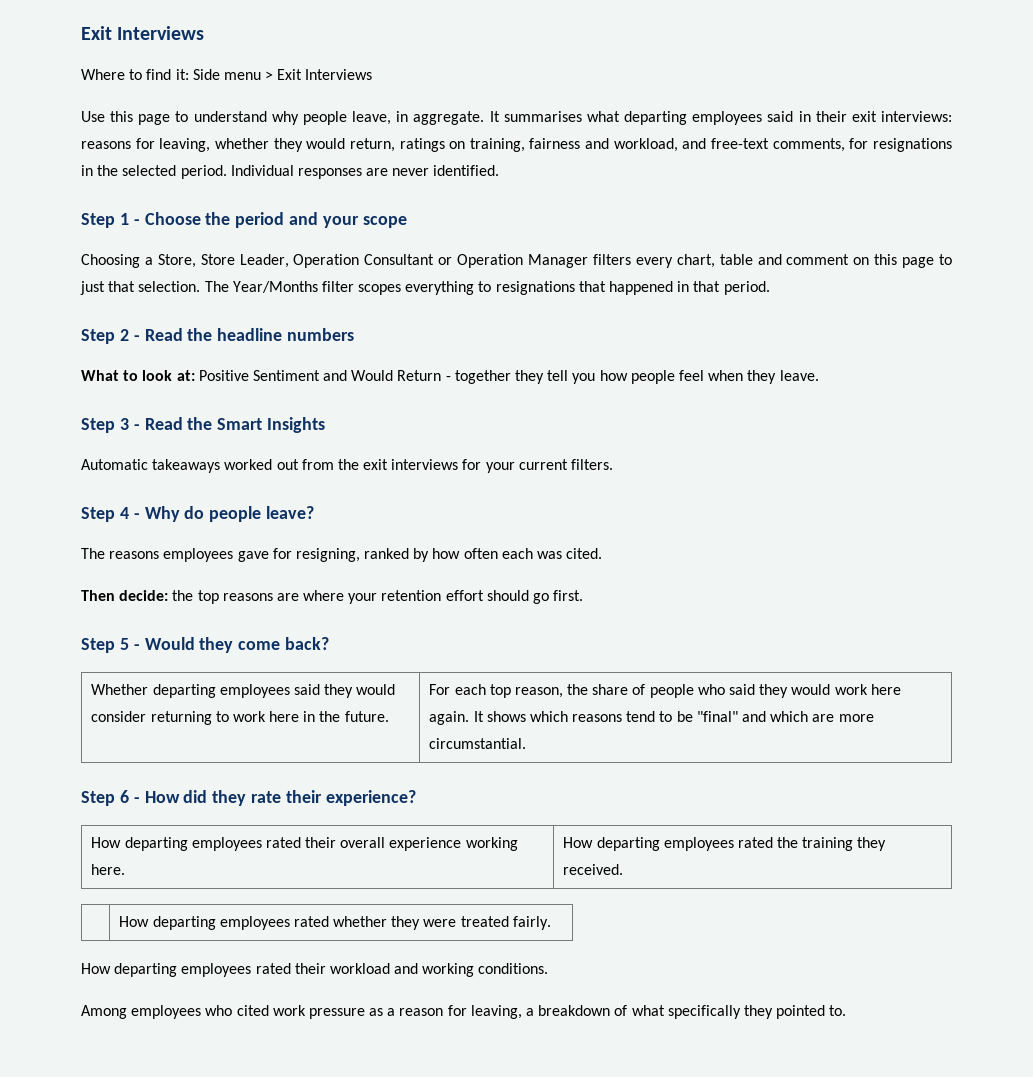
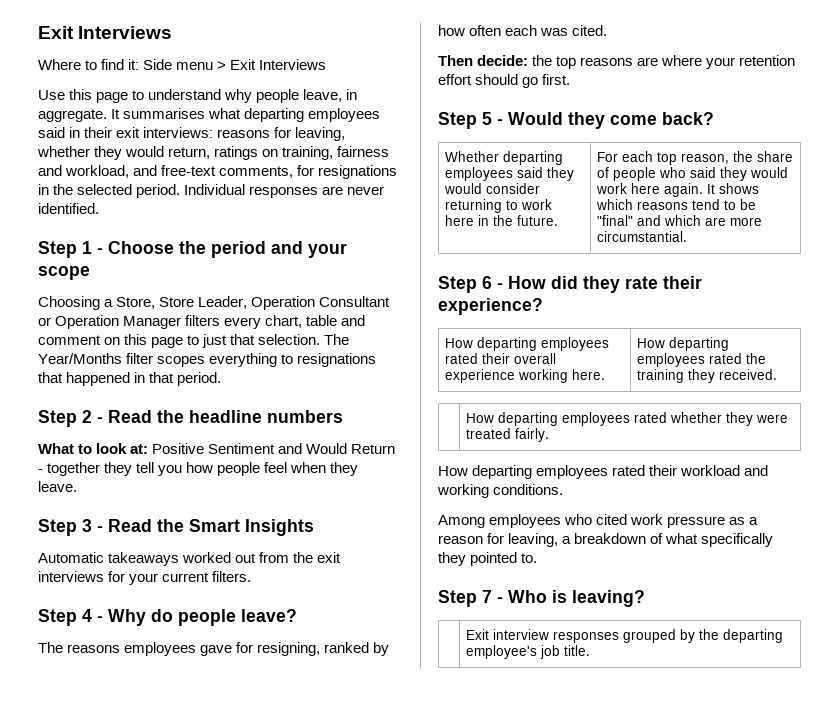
+ Step 7 - Who is leaving?
+ | Exit interview responses grouped by the departing employee's job title.

